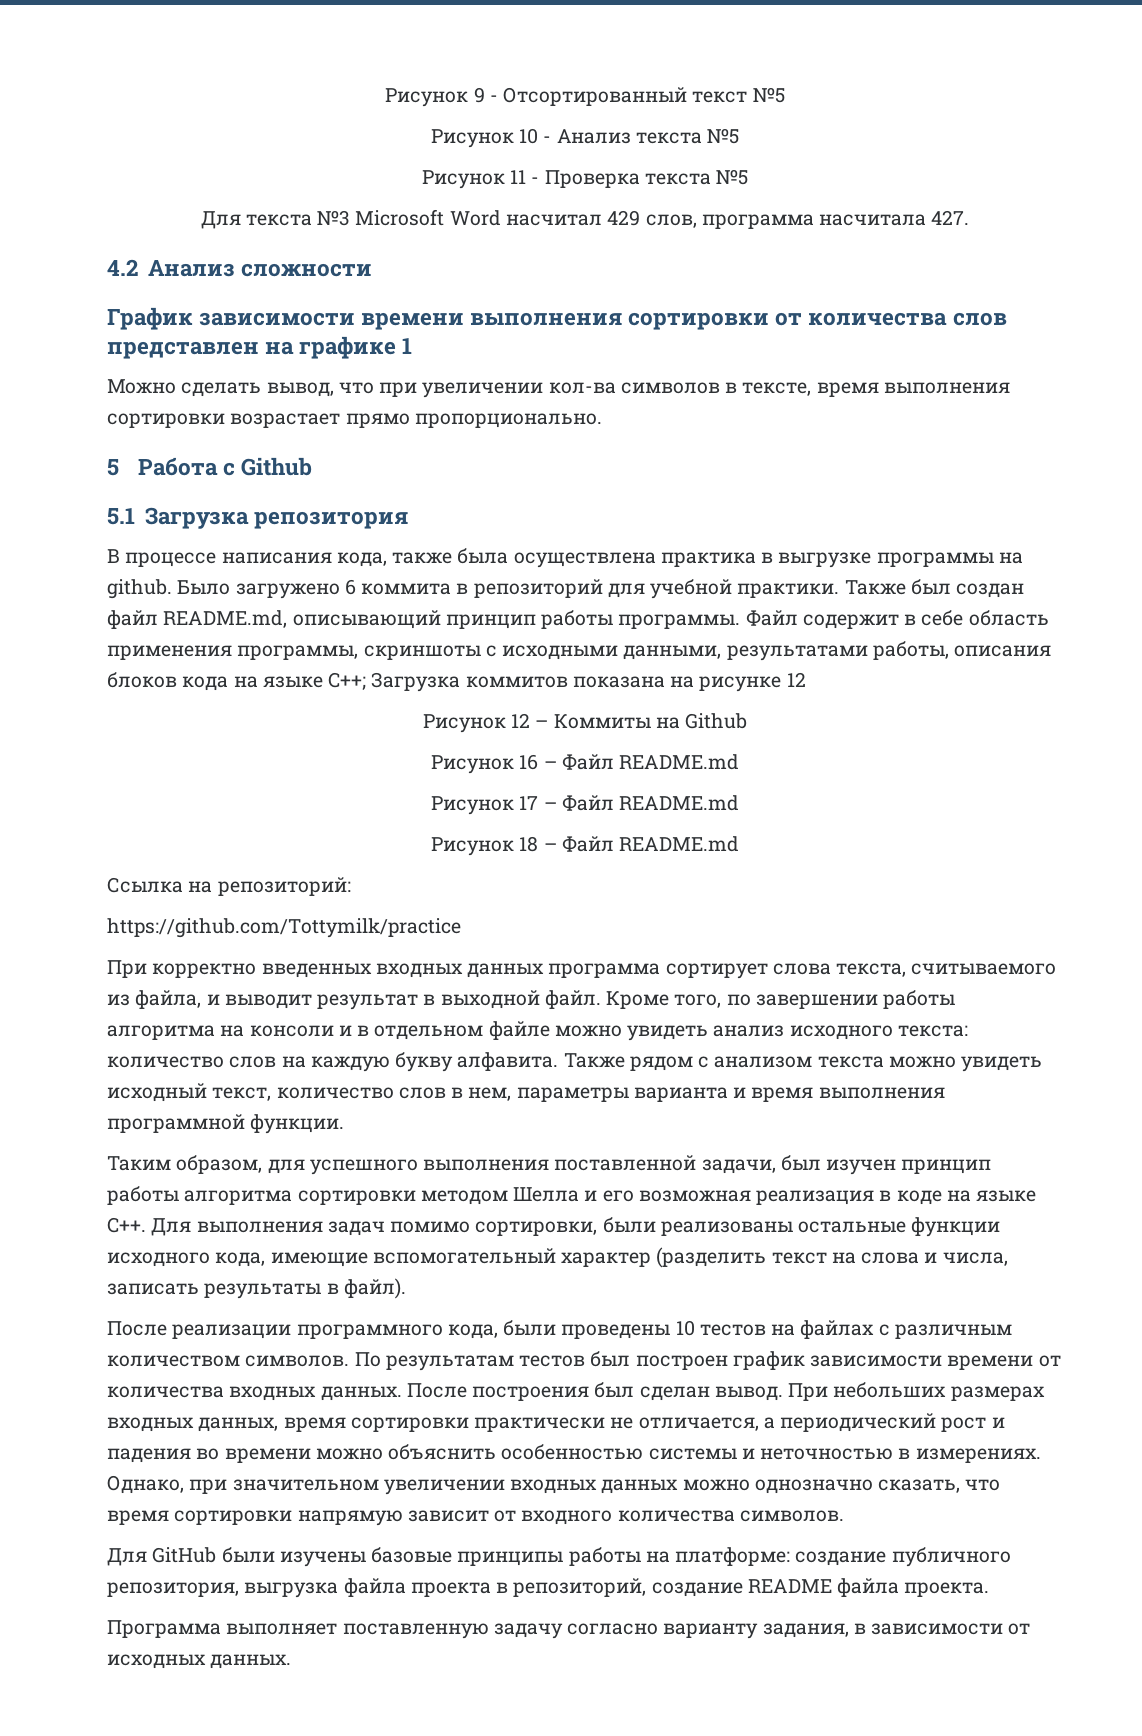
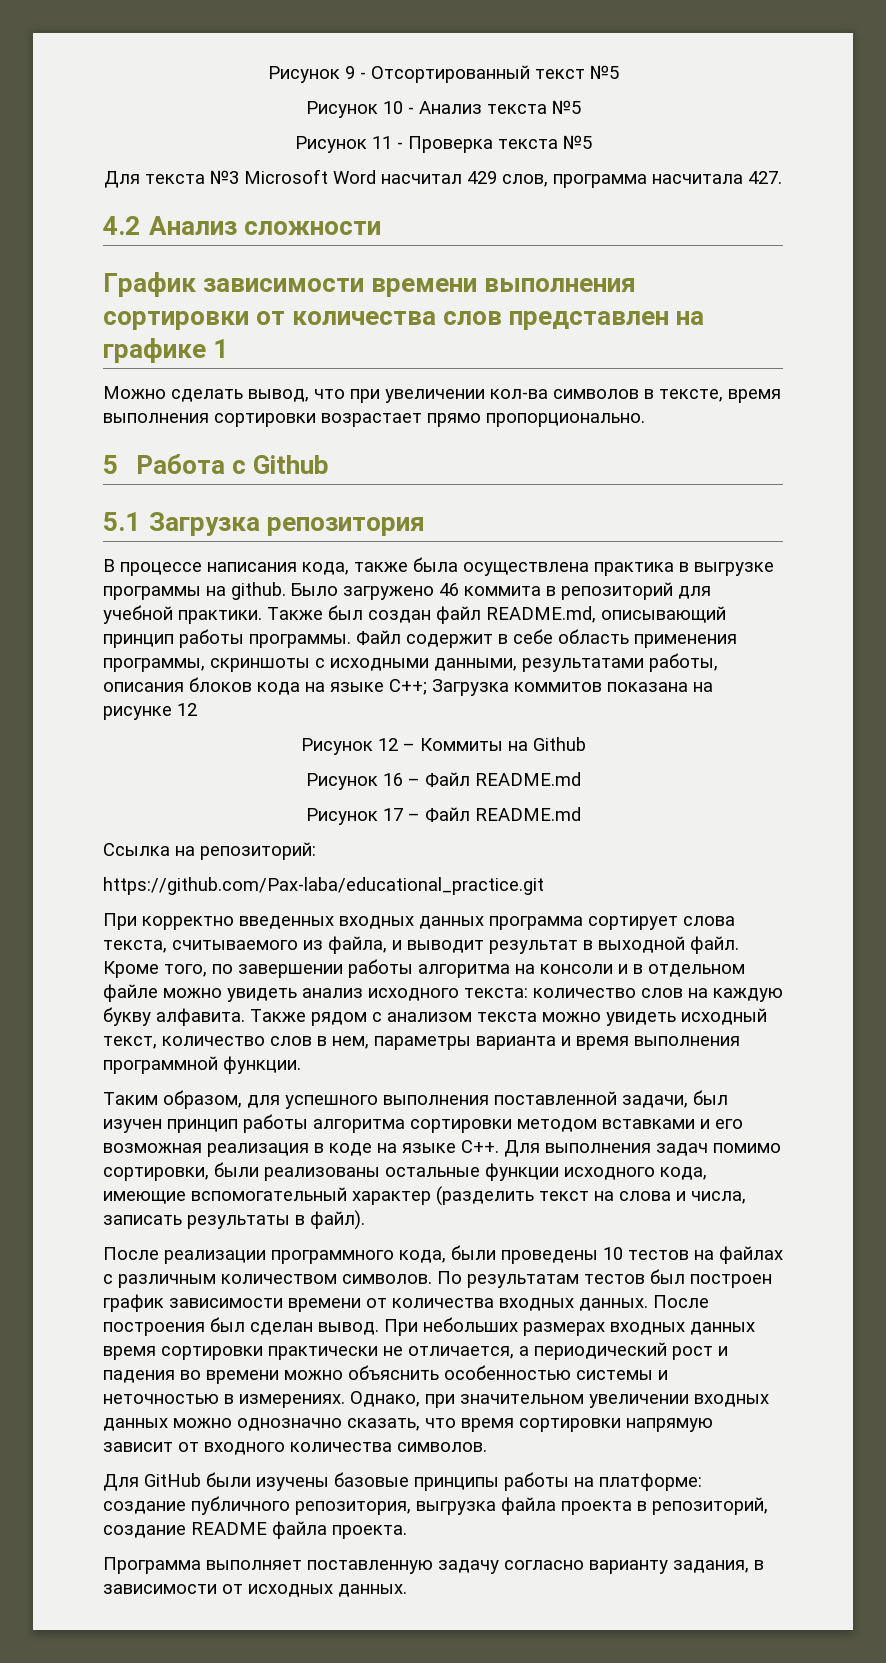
- Было загружено 6 коммита в репозиторий для учебной практики.
+ Было загружено 46 коммита в репозиторий для учебной практики.
- Рисунок 18 – Файл README.md
- https://github.com/Tottymilk/practice
+ https://github.com/Pax-laba/educational_practice.git
- Таким образом, для успешного выполнения поставленной задачи, был изучен принцип работы алгоритма сортировки методом Шелла и его возможная реализация в коде на языке C++. Для выполнения задач помимо сортировки, были реализованы остальные функции исходного кода, имеющие вспомогательный характер (разделить текст на слова и числа, записать результаты в файл).
+ Таким образом, для успешного выполнения поставленной задачи, был изучен принцип работы алгоритма сортировки методом вставками и его возможная реализация в коде на языке C++. Для выполнения задач помимо сортировки, были реализованы остальные функции исходного кода, имеющие вспомогательный характер (разделить текст на слова и числа, записать результаты в файл).
- При небольших размерах входных данных, время сортировки практически не отличается, а периодический рост и падения во времени можно объяснить особенностью системы и неточностью в измерениях.
+ При небольших размерах входных данных время сортировки практически не отличается, а периодический рост и падения во времени можно объяснить особенностью системы и неточностью в измерениях.

